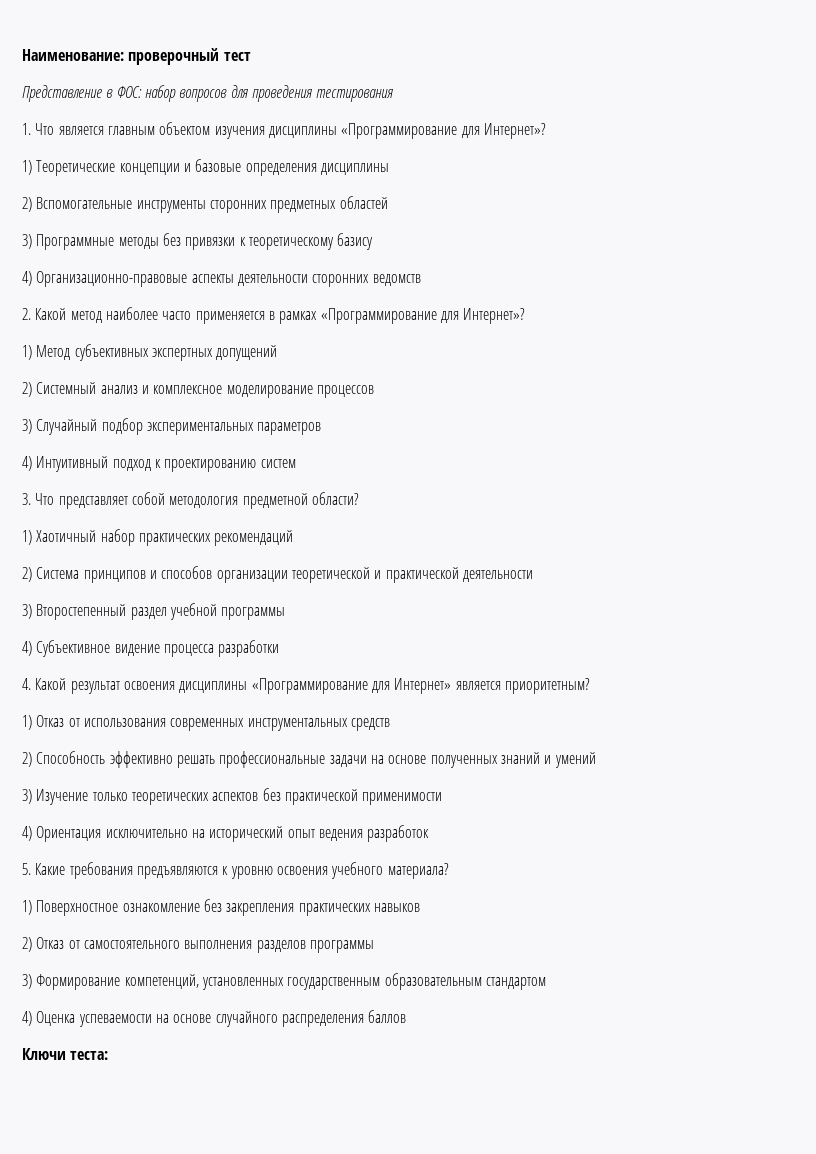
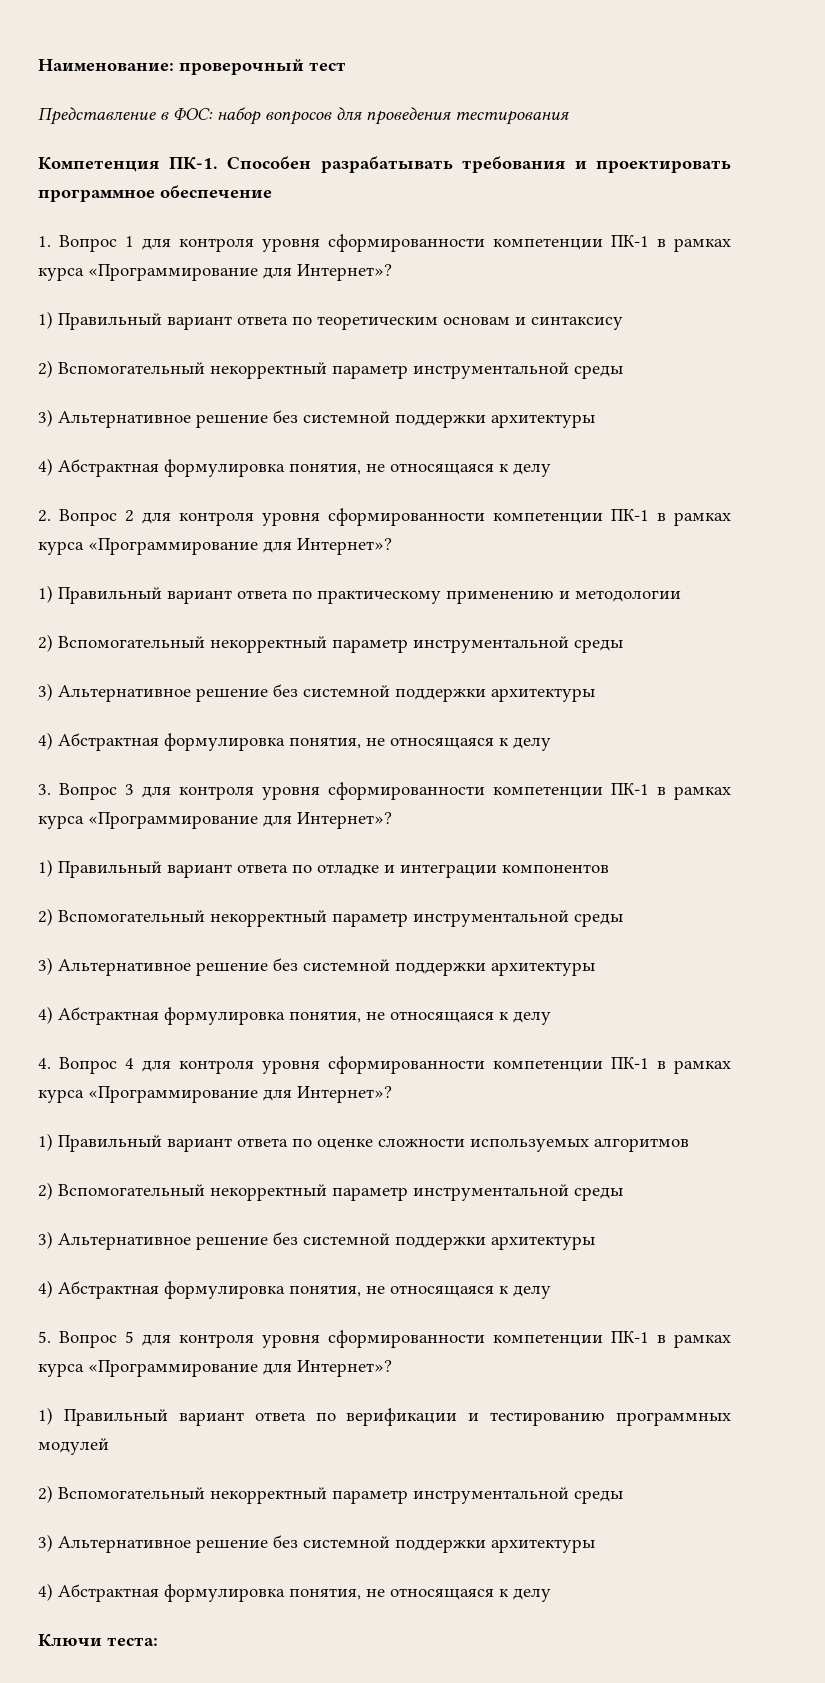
- 1. Что является главным объектом изучения дисциплины «Программирование для Интернет»?
- 1) Теоретические концепции и базовые определения дисциплины
- 2) Вспомогательные инструменты сторонних предметных областей
- 3) Программные методы без привязки к теоретическому базису
- 4) Организационно-правовые аспекты деятельности сторонних ведомств
- 2. Какой метод наиболее часто применяется в рамках «Программирование для Интернет»?
- 1) Метод субъективных экспертных допущений
- 2) Системный анализ и комплексное моделирование процессов
- 3) Случайный подбор экспериментальных параметров
- 4) Интуитивный подход к проектированию систем
- 3. Что представляет собой методология предметной области?
- 1) Хаотичный набор практических рекомендаций
- 2) Система принципов и способов организации теоретической и практической деятельности
- 3) Второстепенный раздел учебной программы
- 4) Субъективное видение процесса разработки
- 4. Какой результат освоения дисциплины «Программирование для Интернет» является приоритетным?
- 1) Отказ от использования современных инструментальных средств
- 2) Способность эффективно решать профессиональные задачи на основе полученных знаний и умений
- 3) Изучение только теоретических аспектов без практической применимости
- 4) Ориентация исключительно на исторический опыт ведения разработок
- 5. Какие требования предъявляются к уровню освоения учебного материала?
- 1) Поверхностное ознакомление без закрепления практических навыков
- 2) Отказ от самостоятельного выполнения разделов программы
- 3) Формирование компетенций, установленных государственным образовательным стандартом
- 4) Оценка успеваемости на основе случайного распределения баллов
+ Компетенция ПК-1. Способен разрабатывать требования и проектировать программное обеспечение
+ 1. Вопрос 1 для контроля уровня сформированности компетенции ПК-1 в рамках курса «Программирование для Интернет»?
+ 1) Правильный вариант ответа по теоретическим основам и синтаксису
+ 2) Вспомогательный некорректный параметр инструментальной среды
+ 3) Альтернативное решение без системной поддержки архитектуры
+ 4) Абстрактная формулировка понятия, не относящаяся к делу
+ 2. Вопрос 2 для контроля уровня сформированности компетенции ПК-1 в рамках курса «Программирование для Интернет»?
+ 1) Правильный вариант ответа по практическому применению и методологии
+ 2) Вспомогательный некорректный параметр инструментальной среды
+ 3) Альтернативное решение без системной поддержки архитектуры
+ 4) Абстрактная формулировка понятия, не относящаяся к делу
+ 3. Вопрос 3 для контроля уровня сформированности компетенции ПК-1 в рамках курса «Программирование для Интернет»?
+ 1) Правильный вариант ответа по отладке и интеграции компонентов
+ 2) Вспомогательный некорректный параметр инструментальной среды
+ 3) Альтернативное решение без системной поддержки архитектуры
+ 4) Абстрактная формулировка понятия, не относящаяся к делу
+ 4. Вопрос 4 для контроля уровня сформированности компетенции ПК-1 в рамках курса «Программирование для Интернет»?
+ 1) Правильный вариант ответа по оценке сложности используемых алгоритмов
+ 2) Вспомогательный некорректный параметр инструментальной среды
+ 3) Альтернативное решение без системной поддержки архитектуры
+ 4) Абстрактная формулировка понятия, не относящаяся к делу
+ 5. Вопрос 5 для контроля уровня сформированности компетенции ПК-1 в рамках курса «Программирование для Интернет»?
+ 1) Правильный вариант ответа по верификации и тестированию программных модулей
+ 2) Вспомогательный некорректный параметр инструментальной среды
+ 3) Альтернативное решение без системной поддержки архитектуры
+ 4) Абстрактная формулировка понятия, не относящаяся к делу

